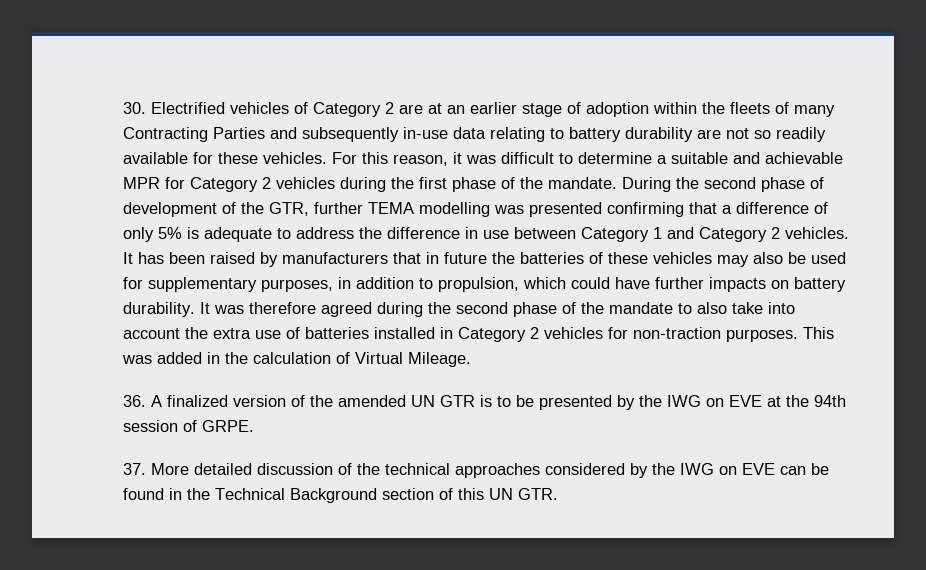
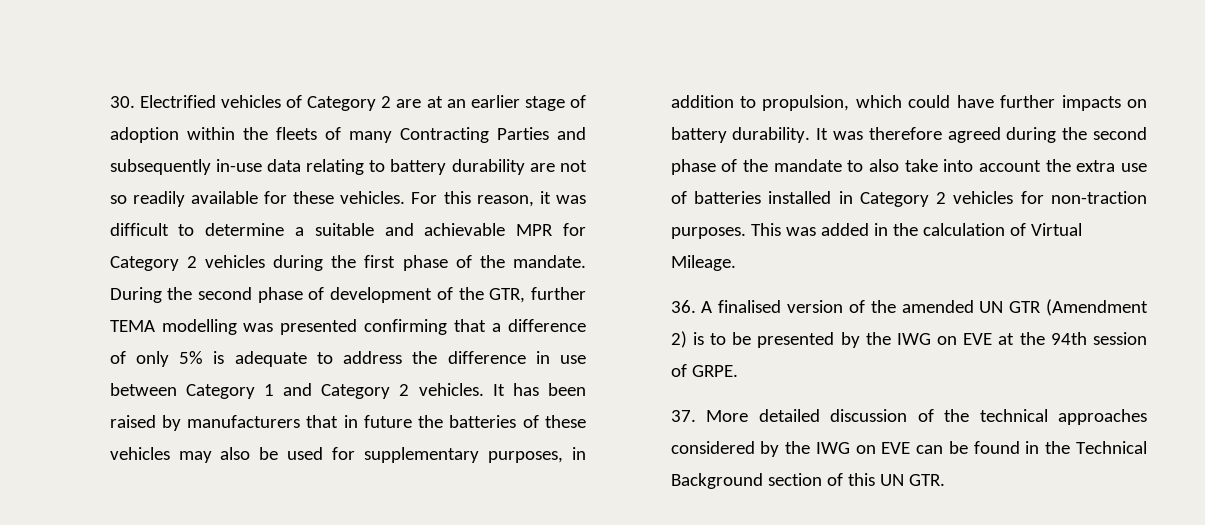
- 36. A finalized version of the amended UN GTR is to be presented by the IWG on EVE at the 94th session of GRPE.
+ 36. A finalised version of the amended UN GTR (Amendment 2) is to be presented by the IWG on EVE at the 94th session of GRPE.

